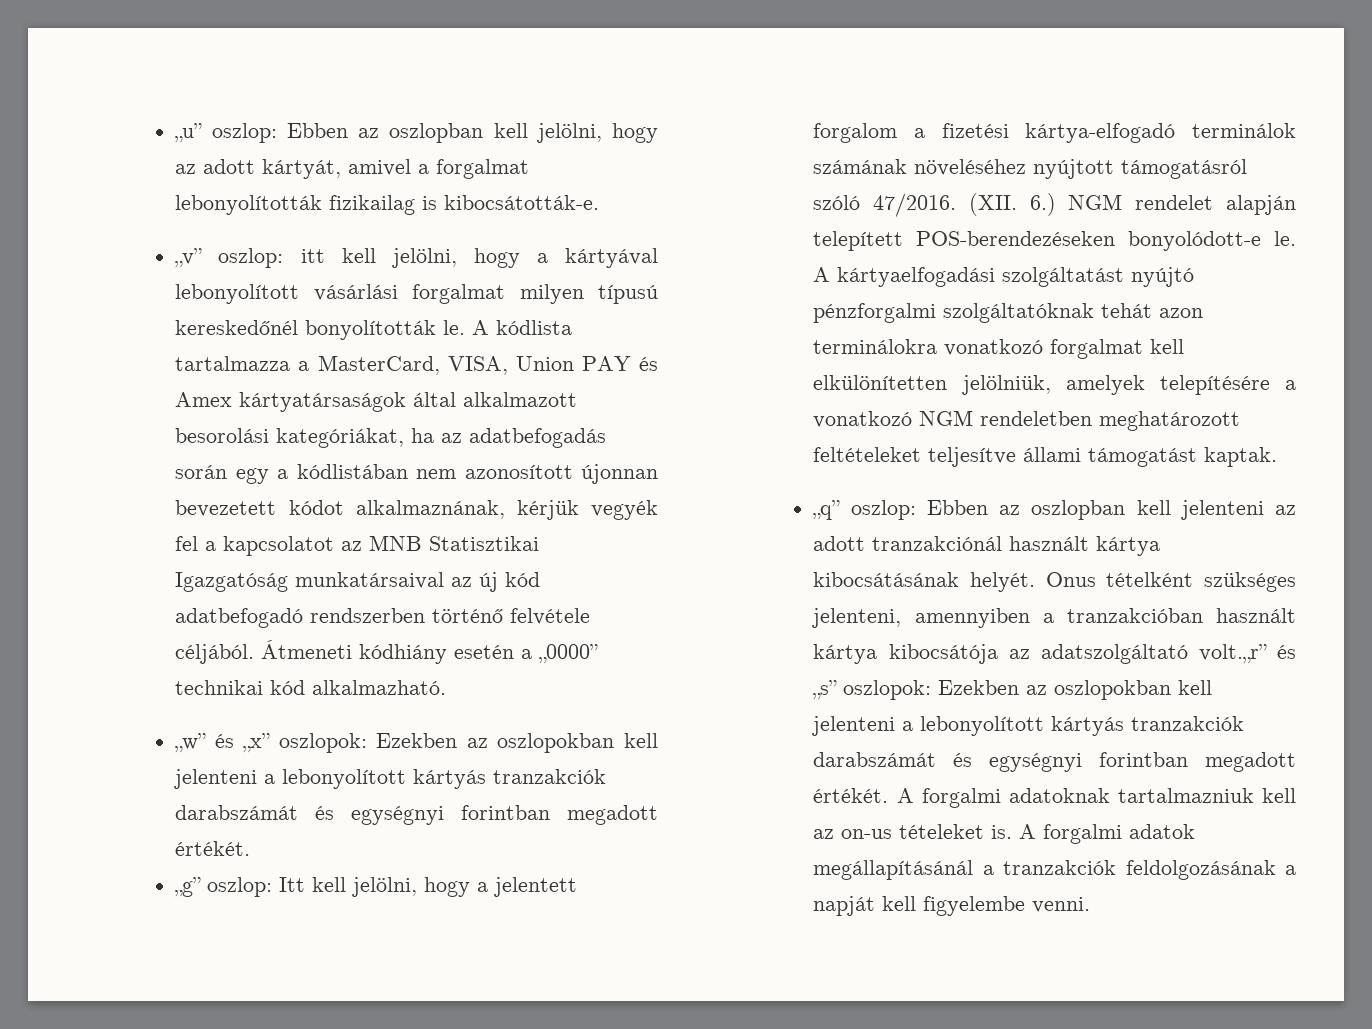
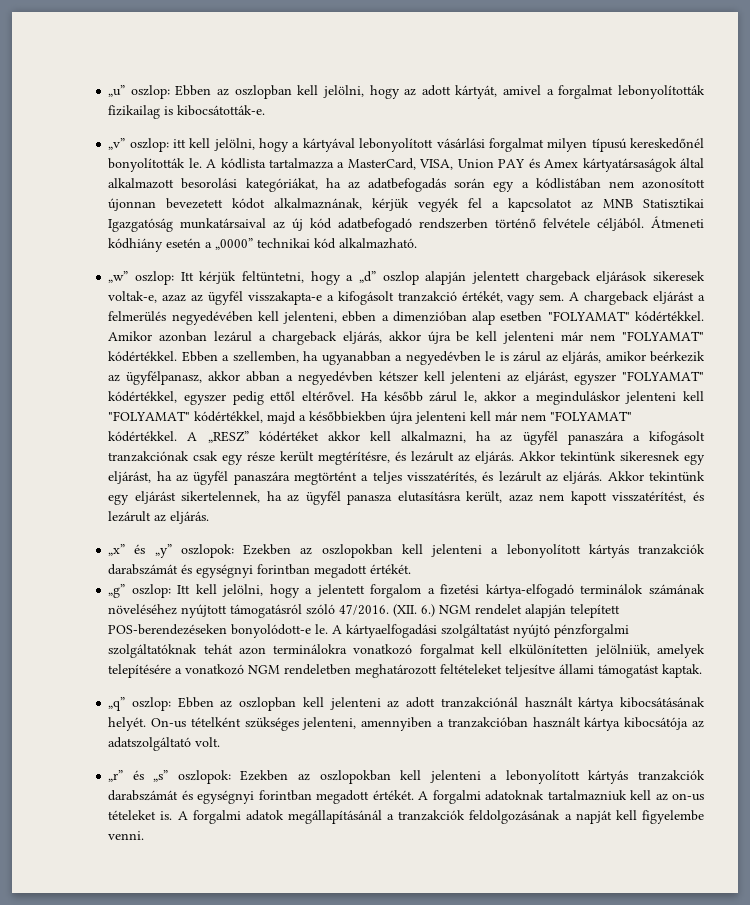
- „w” és „x” oszlopok: Ezekben az oszlopokban kell jelenteni a lebonyolított kártyás tranzakciók darabszámát és egységnyi forintban megadott értékét.
+ „w” oszlop: Itt kérjük feltüntetni, hogy a „d” oszlop alapján jelentett chargeback eljárások sikeresek voltak-e, azaz az ügyfél visszakapta-e a kifogásolt tranzakció értékét, vagy sem. A chargeback eljárást a felmerülés negyedévében kell jelenteni, ebben a dimenzióban alap esetben "FOLYAMAT" kódértékkel. Amikor azonban lezárul a chargeback eljárás, akkor újra be kell jelenteni már nem "FOLYAMAT" kódértékkel. Ebben a szellemben, ha ugyanabban a negyedévben le is zárul az eljárás, amikor beérkezik az ügyfélpanasz, akkor abban a negyedévben kétszer kell jelenteni az eljárást, egyszer "FOLYAMAT" kódértékkel, egyszer pedig ettől eltérővel. Ha később zárul le, akkor a meginduláskor jelenteni kell "FOLYAMAT" kódértékkel, majd a későbbiekben újra jelenteni kell már nem "FOLYAMAT" kódértékkel. A „RESZ” kódértéket akkor kell alkalmazni, ha az ügyfél panaszára a kifogásolt tranzakciónak csak egy része került megtérítésre, és lezárult az eljárás. Akkor tekintünk sikeresnek egy eljárást, ha az ügyfél panaszára megtörtént a teljes visszatérítés, és lezárult az eljárás. Akkor tekintünk egy eljárást sikertelennek, ha az ügyfél panasza elutasításra került, azaz nem kapott visszatérítést, és lezárult az eljárás.
+ „x” és „y” oszlopok: Ezekben az oszlopokban kell jelenteni a lebonyolított kártyás tranzakciók darabszámát és egységnyi forintban megadott értékét.
- Onus tételként szükséges jelenteni, amennyiben a tranzakcióban használt kártya kibocsátója az adatszolgáltató volt.„r” és „s” oszlopok: Ezekben az oszlopokban kell jelenteni a lebonyolított kártyás tranzakciók darabszámát és egységnyi forintban megadott értékét.
+ On-us tételként szükséges jelenteni, amennyiben a tranzakcióban használt kártya kibocsátója az adatszolgáltató volt.
+ „r” és „s” oszlopok: Ezekben az oszlopokban kell jelenteni a lebonyolított kártyás tranzakciók darabszámát és egységnyi forintban megadott értékét.

